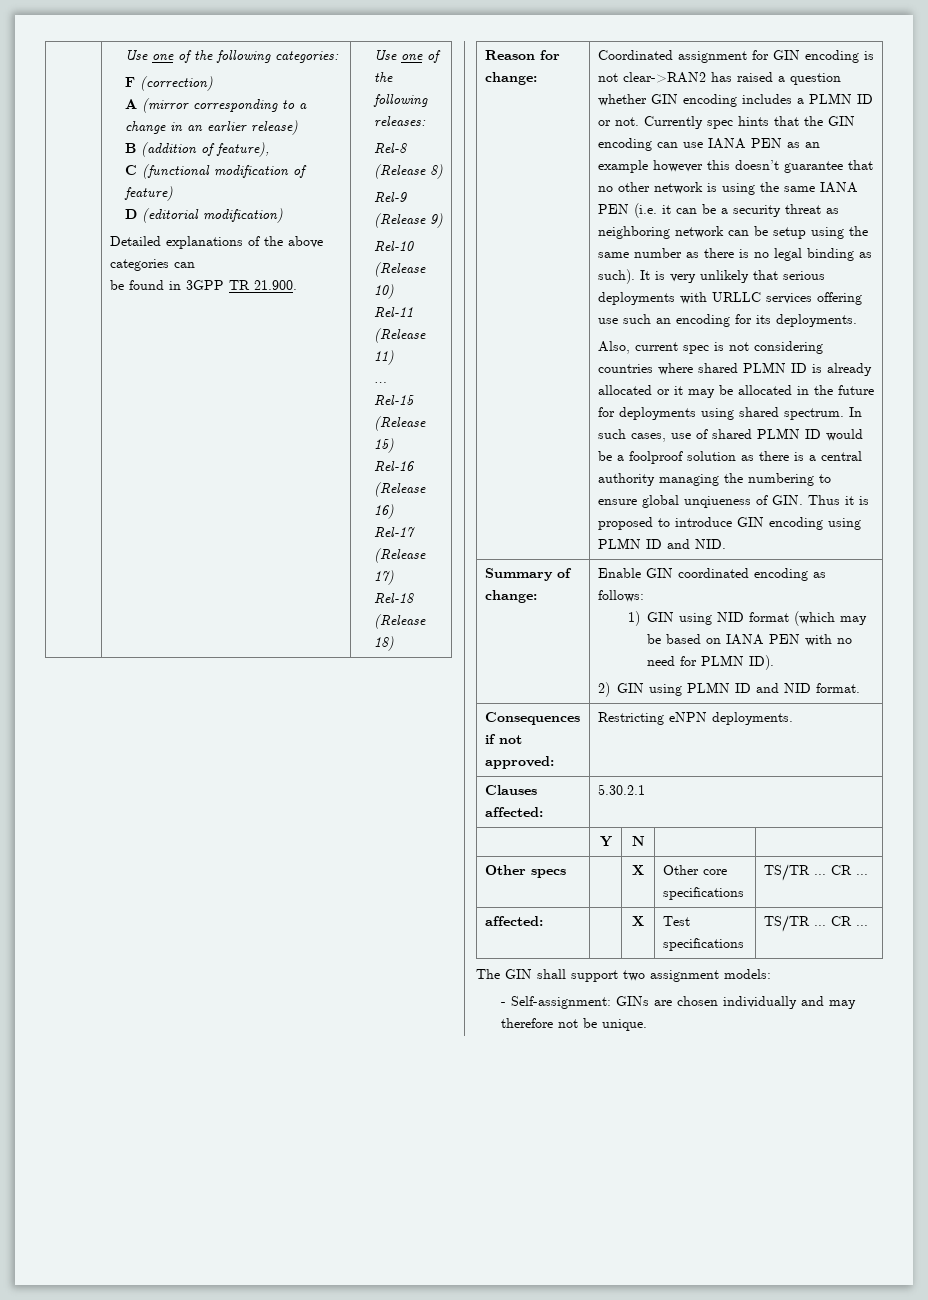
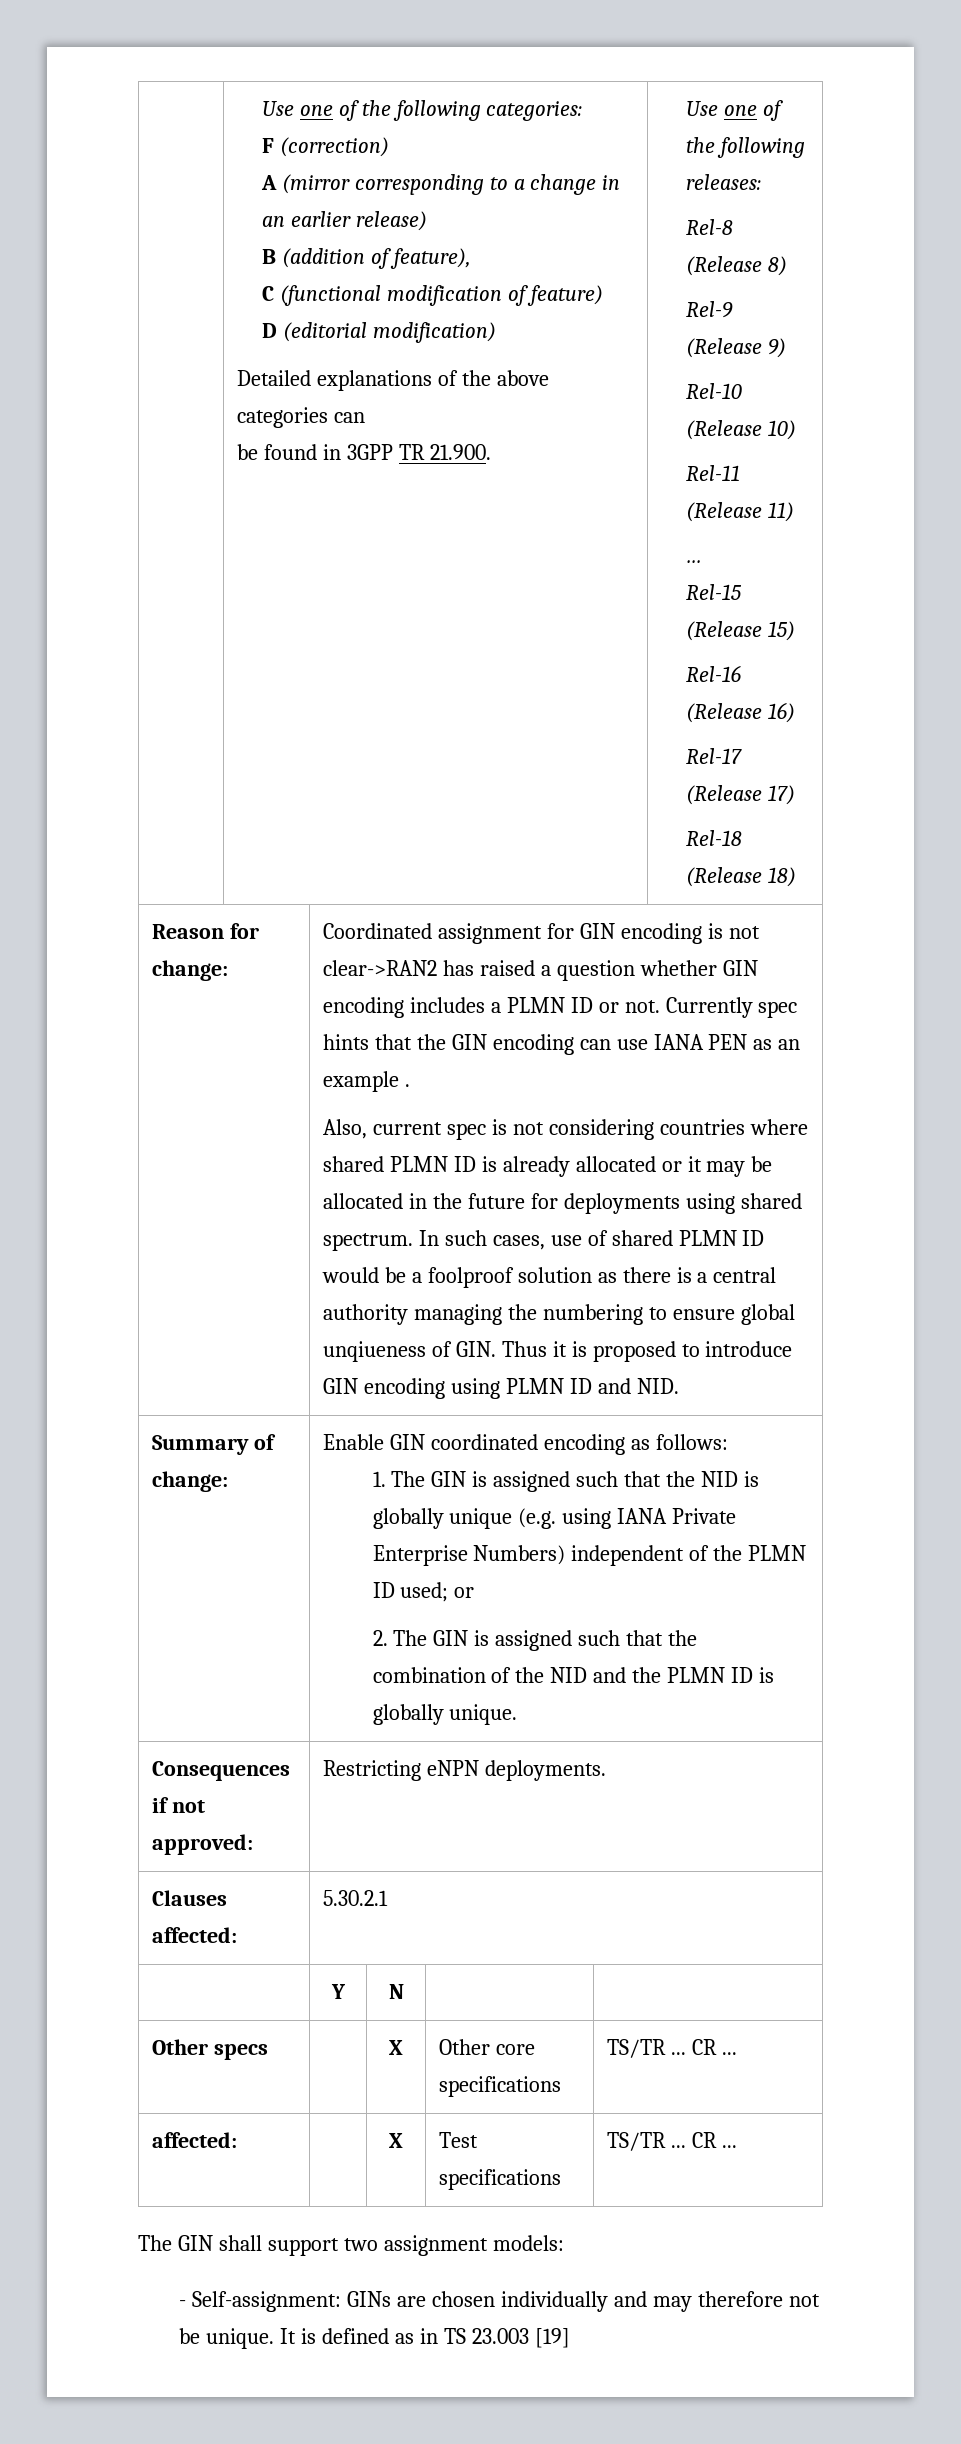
- Currently spec hints that the GIN encoding can use IANA PEN as an example however this doesn’t guarantee that no other network is using the same IANA PEN (i.e. it can be a security threat as neighboring network can be setup using the same number as there is no legal binding as such). It is very unlikely that serious deployments with URLLC services offering use such an encoding for its deployments.
+ Currently spec hints that the GIN encoding can use IANA PEN as an example .
- 1) GIN using NID format (which may be based on IANA PEN with no need for PLMN ID).
- 2) GIN using PLMN ID and NID format.
+ 1. The GIN is assigned such that the NID is globally unique (e.g. using IANA Private Enterprise Numbers) independent of the PLMN ID used; or
+ 2. The GIN is assigned such that the combination of the NID and the PLMN ID is globally unique.
+ It is defined as in TS 23.003 [19]

